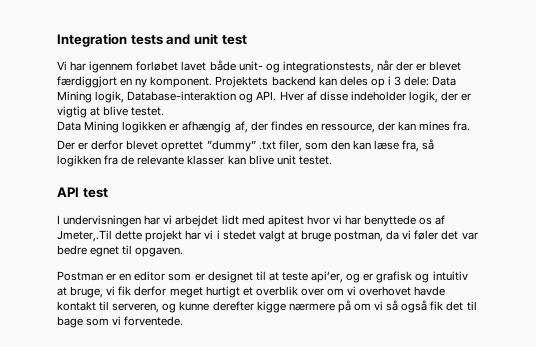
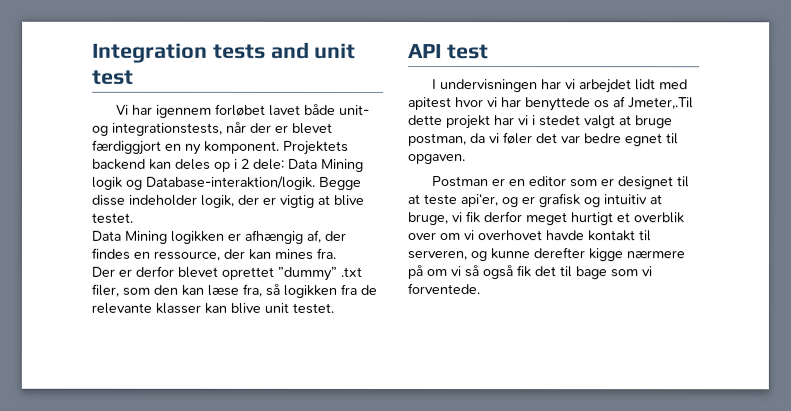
- Projektets backend kan deles op i 3 dele: Data Mining logik, Database-interaktion og API. Hver af disse indeholder logik, der er vigtig at blive testet.
+ Projektets backend kan deles op i 2 dele: Data Mining logik og Database-interaktion/logik. Begge disse indeholder logik, der er vigtig at blive testet.

